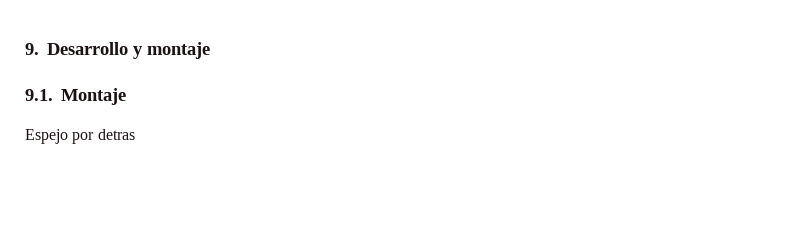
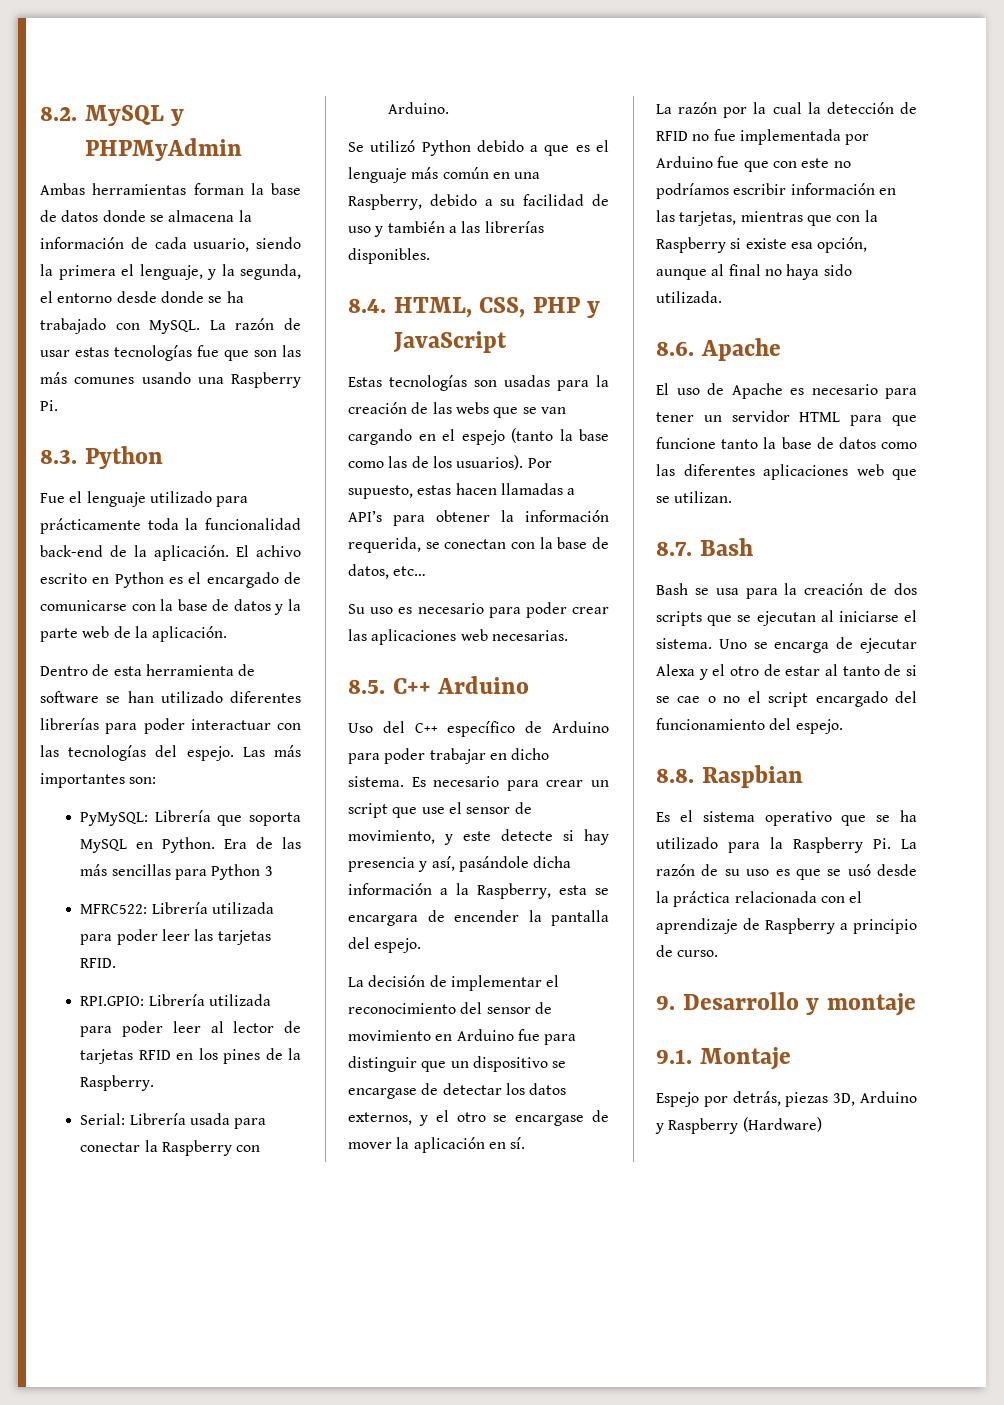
+ 8.2. MySQL y PHPMyAdmin
+ Ambas herramientas forman la base de datos donde se almacena la información de cada usuario, siendo la primera el lenguaje, y la segunda, el entorno desde donde se ha trabajado con MySQL. La razón de usar estas tecnologías fue que son las más comunes usando una Raspberry Pi.
+ 8.3. Python
+ Fue el lenguaje utilizado para prácticamente toda la funcionalidad back-end de la aplicación. El achivo escrito en Python es el encargado de comunicarse con la base de datos y la parte web de la aplicación.
+ Dentro de esta herramienta de software se han utilizado diferentes librerías para poder interactuar con las tecnologías del espejo. Las más importantes son:
+ PyMySQL: Librería que soporta MySQL en Python. Era de las más sencillas para Python 3
+ MFRC522: Librería utilizada para poder leer las tarjetas RFID.
+ RPI.GPIO: Librería utilizada para poder leer al lector de tarjetas RFID en los pines de la Raspberry.
+ Serial: Librería usada para conectar la Raspberry con Arduino.
+ Se utilizó Python debido a que es el lenguaje más común en una Raspberry, debido a su facilidad de uso y también a las librerías disponibles.
+ 8.4. HTML, CSS, PHP y JavaScript
+ Estas tecnologías son usadas para la creación de las webs que se van cargando en el espejo (tanto la base como las de los usuarios). Por supuesto, estas hacen llamadas a API’s para obtener la información requerida, se conectan con la base de datos, etc…
+ Su uso es necesario para poder crear las aplicaciones web necesarias.
+ 8.5. C++ Arduino
+ Uso del C++ específico de Arduino para poder trabajar en dicho sistema. Es necesario para crear un script que use el sensor de movimiento, y este detecte si hay presencia y así, pasándole dicha información a la Raspberry, esta se encargara de encender la pantalla del espejo.
+ La decisión de implementar el reconocimiento del sensor de movimiento en Arduino fue para distinguir que un dispositivo se encargase de detectar los datos externos, y el otro se encargase de mover la aplicación en sí.
+ La razón por la cual la detección de RFID no fue implementada por Arduino fue que con este no podríamos escribir información en las tarjetas, mientras que con la Raspberry si existe esa opción, aunque al final no haya sido utilizada.
+ 8.6. Apache
+ El uso de Apache es necesario para tener un servidor HTML para que funcione tanto la base de datos como las diferentes aplicaciones web que se utilizan.
+ 8.7. Bash
+ Bash se usa para la creación de dos scripts que se ejecutan al iniciarse el sistema. Uno se encarga de ejecutar Alexa y el otro de estar al tanto de si se cae o no el script encargado del funcionamiento del espejo.
+ 8.8. Raspbian
+ Es el sistema operativo que se ha utilizado para la Raspberry Pi. La razón de su uso es que se usó desde la práctica relacionada con el aprendizaje de Raspberry a principio de curso.
- Espejo por detras
+ Espejo por detrás, piezas 3D, Arduino y Raspberry (Hardware)

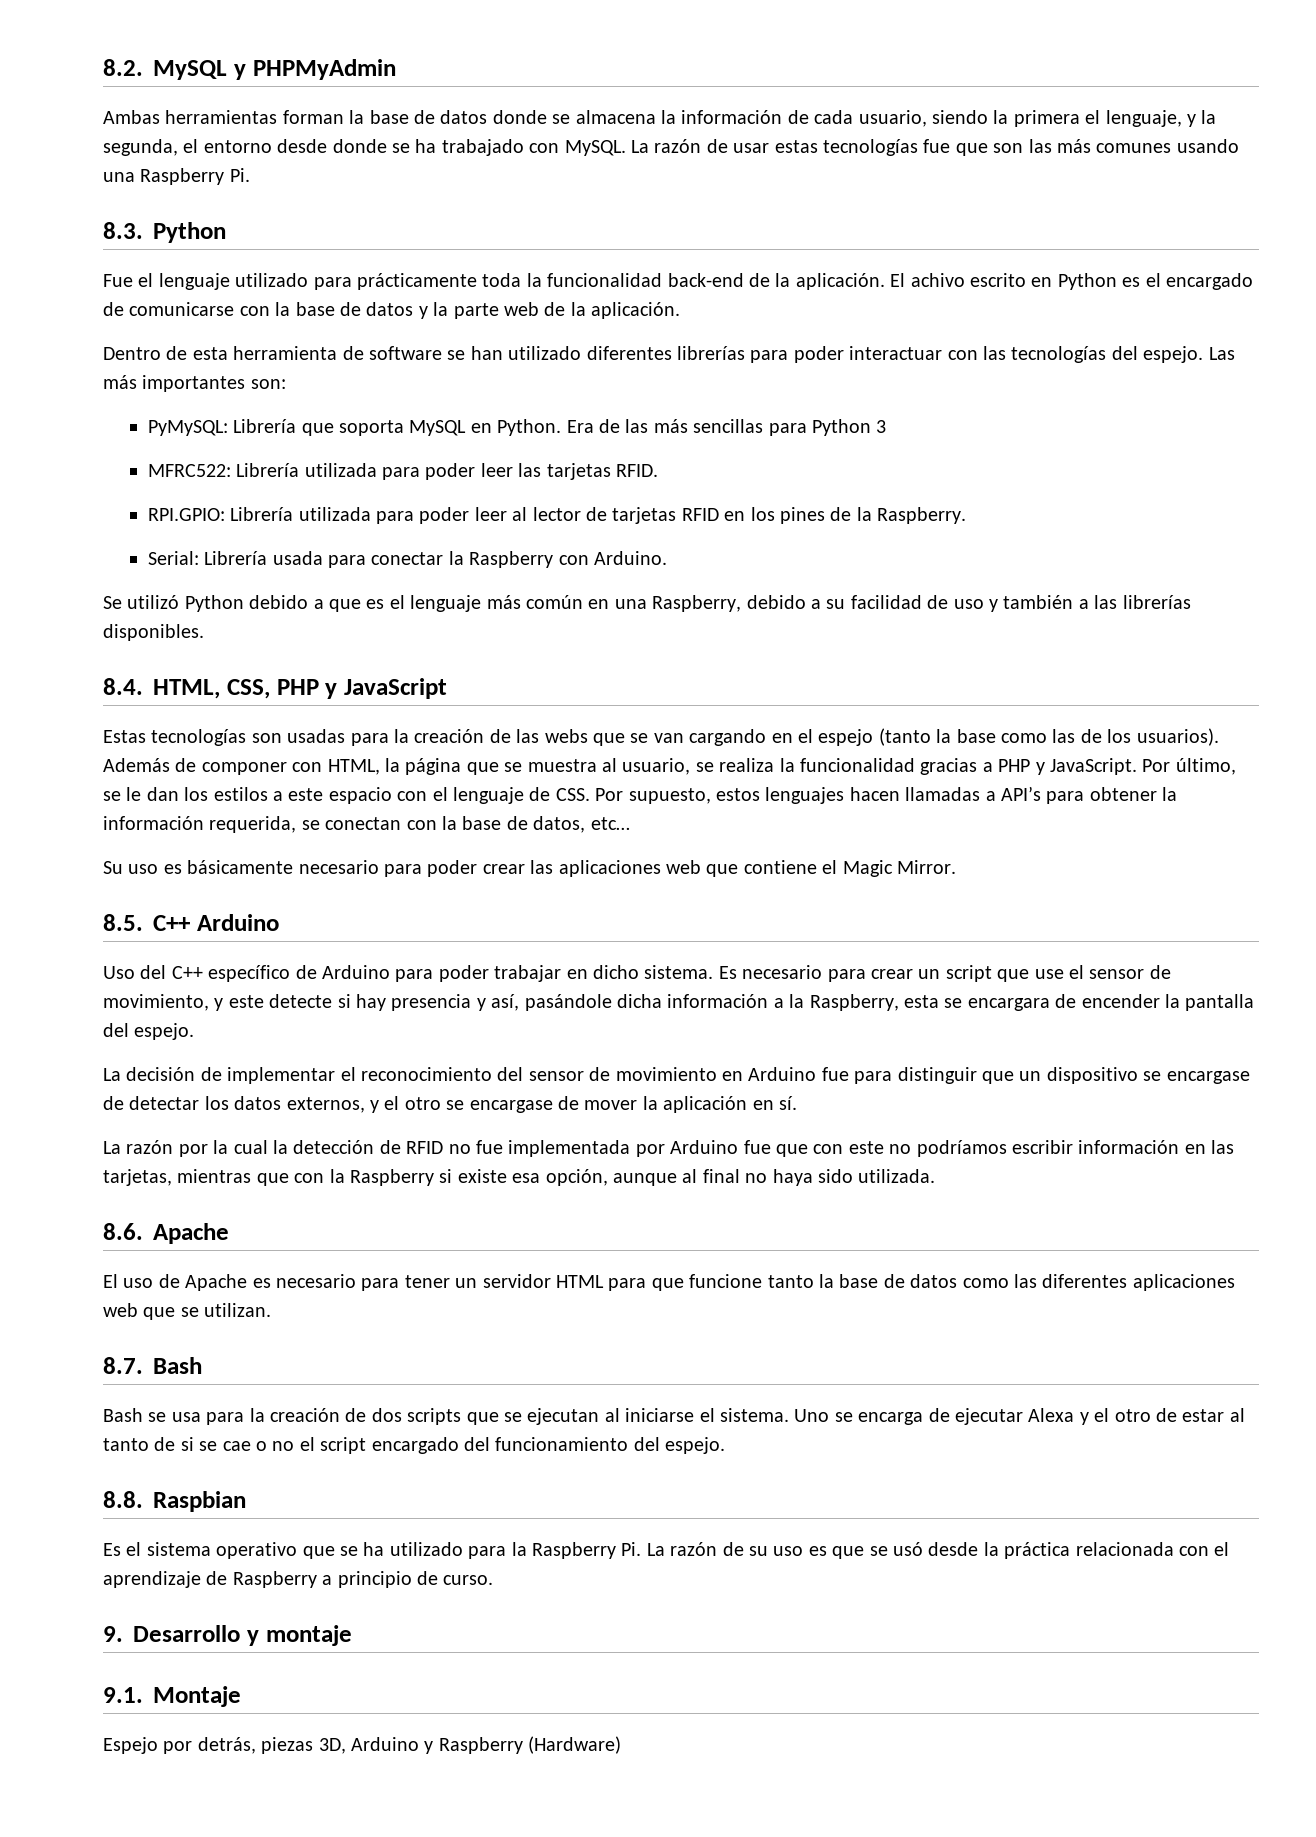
- Por supuesto, estas hacen llamadas a API’s para obtener la información requerida, se conectan con la base de datos, etc…
+ Además de componer con HTML, la página que se muestra al usuario, se realiza la funcionalidad gracias a PHP y JavaScript. Por último, se le dan los estilos a este espacio con el lenguaje de CSS. Por supuesto, estos lenguajes hacen llamadas a API’s para obtener la información requerida, se conectan con la base de datos, etc…
- Su uso es necesario para poder crear las aplicaciones web necesarias.
+ Su uso es básicamente necesario para poder crear las aplicaciones web que contiene el Magic Mirror.

